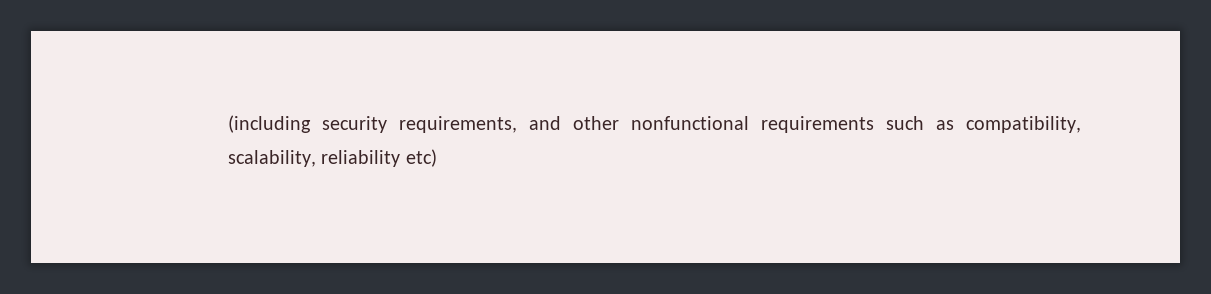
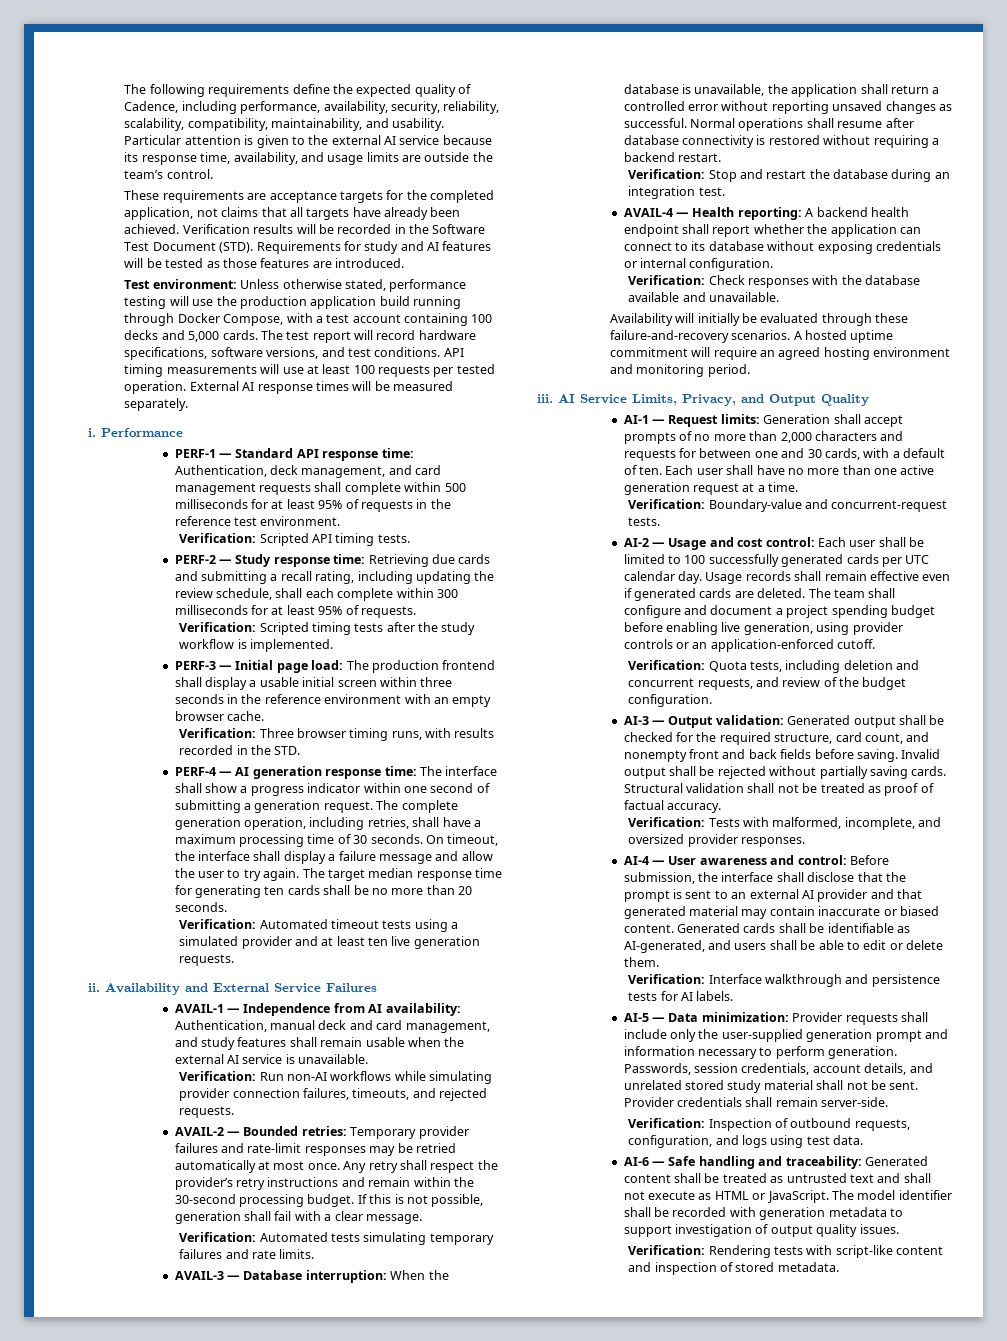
- (including security requirements, and other nonfunctional requirements such as compatibility, scalability, reliability etc)
+ The following requirements define the expected quality of Cadence, including performance, availability, security, reliability, scalability, compatibility, maintainability, and usability. Particular attention is given to the external AI service because its response time, availability, and usage limits are outside the team’s control.
+ These requirements are acceptance targets for the completed application, not claims that all targets have already been achieved. Verification results will be recorded in the Software Test Document (STD). Requirements for study and AI features will be tested as those features are introduced.
+ Test environment: Unless otherwise stated, performance testing will use the production application build running through Docker Compose, with a test account containing 100 decks and 5,000 cards. The test report will record hardware specifications, software versions, and test conditions. API timing measurements will use at least 100 requests per tested operation. External AI response times will be measured separately.
+ i. Performance
+ PERF-1 — Standard API response time: Authentication, deck management, and card management requests shall complete within 500 milliseconds for at least 95% of requests in the reference test environment.
+ Verification: Scripted API timing tests.
+ PERF-2 — Study response time: Retrieving due cards and submitting a recall rating, including updating the review schedule, shall each complete within 300 milliseconds for at least 95% of requests.
+ Verification: Scripted timing tests after the study workflow is implemented.
+ PERF-3 — Initial page load: The production frontend shall display a usable initial screen within three seconds in the reference environment with an empty browser cache.
+ Verification: Three browser timing runs, with results recorded in the STD.
+ PERF-4 — AI generation response time: The interface shall show a progress indicator within one second of submitting a generation request. The complete generation operation, including retries, shall have a maximum processing time of 30 seconds. On timeout, the interface shall display a failure message and allow the user to try again. The target median response time for generating ten cards shall be no more than 20 seconds.
+ Verification: Automated timeout tests using a simulated provider and at least ten live generation requests.
+ ii. Availability and External Service Failures
+ AVAIL-1 — Independence from AI availability: Authentication, manual deck and card management, and study features shall remain usable when the external AI service is unavailable.
+ Verification: Run non-AI workflows while simulating provider connection failures, timeouts, and rejected requests.
+ AVAIL-2 — Bounded retries: Temporary provider failures and rate-limit responses may be retried automatically at most once. Any retry shall respect the provider’s retry instructions and remain within the 30-second processing budget. If this is not possible, generation shall fail with a clear message.
+ Verification: Automated tests simulating temporary failures and rate limits.
+ AVAIL-3 — Database interruption: When the database is unavailable, the application shall return a controlled error without reporting unsaved changes as successful. Normal operations shall resume after database connectivity is restored without requiring a backend restart.
+ Verification: Stop and restart the database during an integration test.
+ AVAIL-4 — Health reporting: A backend health endpoint shall report whether the application can connect to its database without exposing credentials or internal configuration.
+ Verification: Check responses with the database available and unavailable.
+ Availability will initially be evaluated through these failure-and-recovery scenarios. A hosted uptime commitment will require an agreed hosting environment and monitoring period.
+ iii. AI Service Limits, Privacy, and Output Quality
+ AI-1 — Request limits: Generation shall accept prompts of no more than 2,000 characters and requests for between one and 30 cards, with a default of ten. Each user shall have no more than one active generation request at a time.
+ Verification: Boundary-value and concurrent-request tests.
+ AI-2 — Usage and cost control: Each user shall be limited to 100 successfully generated cards per UTC calendar day. Usage records shall remain effective even if generated cards are deleted. The team shall configure and document a project spending budget before enabling live generation, using provider controls or an application-enforced cutoff.
+ Verification: Quota tests, including deletion and concurrent requests, and review of the budget configuration.
+ AI-3 — Output validation: Generated output shall be checked for the required structure, card count, and nonempty front and back fields before saving. Invalid output shall be rejected without partially saving cards. Structural validation shall not be treated as proof of factual accuracy.
+ Verification: Tests with malformed, incomplete, and oversized provider responses.
+ AI-4 — User awareness and control: Before submission, the interface shall disclose that the prompt is sent to an external AI provider and that generated material may contain inaccurate or biased content. Generated cards shall be identifiable as AI-generated, and users shall be able to edit or delete them.
+ Verification: Interface walkthrough and persistence tests for AI labels.
+ AI-5 — Data minimization: Provider requests shall include only the user-supplied generation prompt and information necessary to perform generation. Passwords, session credentials, account details, and unrelated stored study material shall not be sent. Provider credentials shall remain server-side.
+ Verification: Inspection of outbound requests, configuration, and logs using test data.
+ AI-6 — Safe handling and traceability: Generated content shall be treated as untrusted text and shall not execute as HTML or JavaScript. The model identifier shall be recorded with generation metadata to support investigation of output quality issues.
+ Verification: Rendering tests with script-like content and inspection of stored metadata.

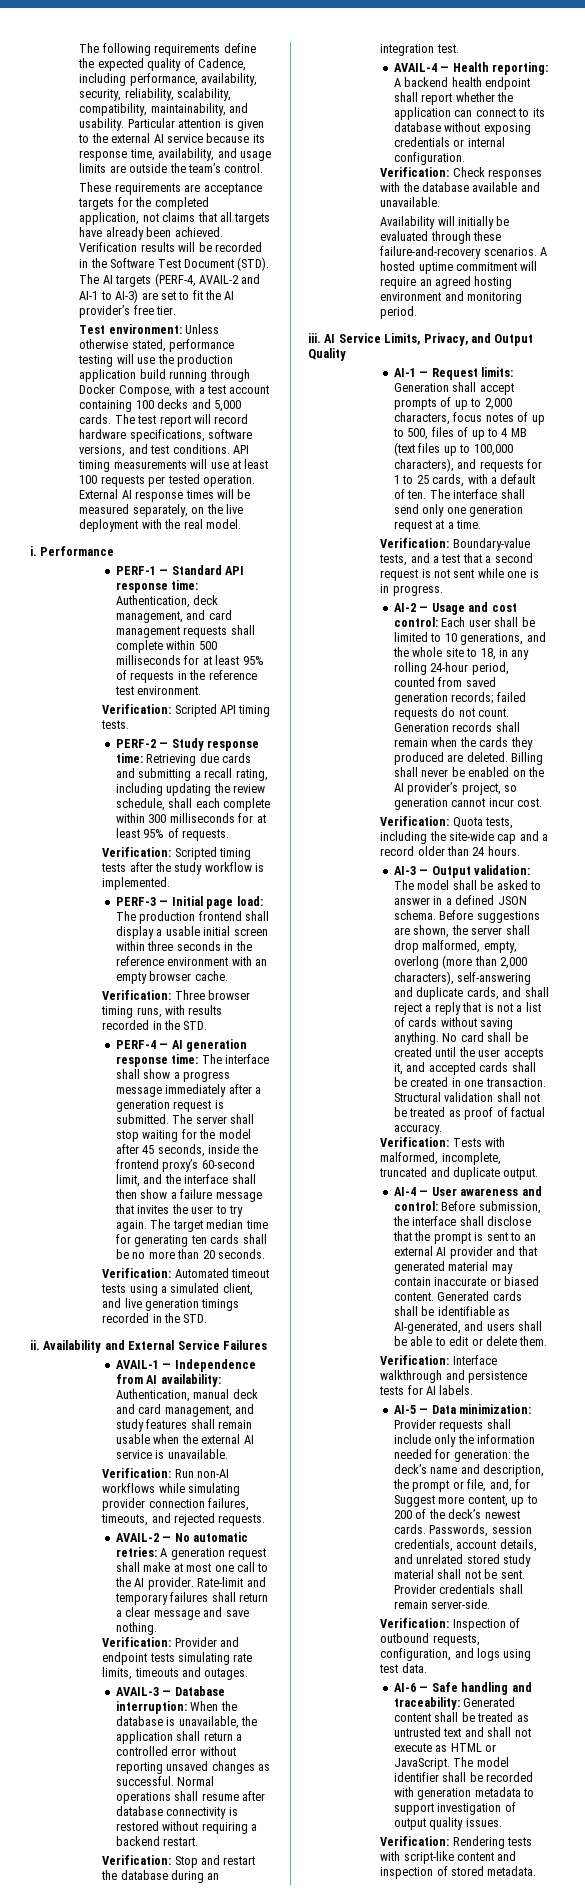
- Requirements for study and AI features will be tested as those features are introduced.
+ The AI targets (PERF-4, AVAIL-2 and AI-1 to AI-3) are set to fit the AI provider’s free tier.
- External AI response times will be measured separately.
+ External AI response times will be measured separately, on the live deployment with the real model.
- PERF-4 — AI generation response time: The interface shall show a progress indicator within one second of submitting a generation request. The complete generation operation, including retries, shall have a maximum processing time of 30 seconds. On timeout, the interface shall display a failure message and allow the user to try again.
+ PERF-4 — AI generation response time: The interface shall show a progress message immediately after a generation request is submitted. The server shall stop waiting for the model after 45 seconds, inside the frontend proxy’s 60-second limit, and the interface shall then show a failure message that invites the user to try again.
- The target median response time for generating ten cards shall be no more than 20 seconds.
+ The target median time for generating ten cards shall be no more than 20 seconds.
- Verification: Automated timeout tests using a simulated provider and at least ten live generation requests.
+ Verification: Automated timeout tests using a simulated client, and live generation timings recorded in the STD.
- AVAIL-2 — Bounded retries: Temporary provider failures and rate-limit responses may be retried automatically at most once. Any retry shall respect the provider’s retry instructions and remain within the 30-second processing budget. If this is not possible, generation shall fail with a clear message.
- Verification: Automated tests simulating temporary failures and rate limits.
+ AVAIL-2 — No automatic retries: A generation request shall make at most one call to the AI provider. Rate-limit and temporary failures shall return a clear message and save nothing.
+ Verification: Provider and endpoint tests simulating rate limits, timeouts and outages.
- AI-1 — Request limits: Generation shall accept prompts of no more than 2,000 characters and requests for between one and 30 cards, with a default of ten.
+ AI-1 — Request limits: Generation shall accept prompts of up to 2,000 characters, focus notes of up to 500, files of up to 4 MB (text files up to 100,000 characters), and requests for 1 to 25 cards, with a default of ten.
- Each user shall have no more than one active generation request at a time.
+ The interface shall send only one generation request at a time.
- Verification: Boundary-value and concurrent-request tests.
+ Verification: Boundary-value tests, and a test that a second request is not sent while one is in progress.
- AI-2 — Usage and cost control: Each user shall be limited to 100 successfully generated cards per UTC calendar day. Usage records shall remain effective even if generated cards are deleted. The team shall configure and document a project spending budget before enabling live generation, using provider controls or an application-enforced cutoff.
- Verification: Quota tests, including deletion and concurrent requests, and review of the budget configuration.
- AI-3 — Output validation: Generated output shall be checked for the required structure, card count, and nonempty front and back fields before saving. Invalid output shall be rejected without partially saving cards.
+ AI-2 — Usage and cost control: Each user shall be limited to 10 generations, and the whole site to 18, in any rolling 24-hour period, counted from saved generation records; failed requests do not count. Generation records shall remain when the cards they produced are deleted. Billing shall never be enabled on the AI provider’s project, so generation cannot incur cost.
+ Verification: Quota tests, including the site-wide cap and a record older than 24 hours.
+ AI-3 — Output validation: The model shall be asked to answer in a defined JSON schema. Before suggestions are shown, the server shall drop malformed, empty, overlong (more than 2,000 characters), self-answering and duplicate cards, and shall reject a reply that is not a list of cards without saving anything. No card shall be created until the user accepts it, and accepted cards shall be created in one transaction.
- Verification: Tests with malformed, incomplete, and oversized provider responses.
+ Verification: Tests with malformed, incomplete, truncated and duplicate output.
- AI-5 — Data minimization: Provider requests shall include only the user-supplied generation prompt and information necessary to perform generation.
+ AI-5 — Data minimization: Provider requests shall include only the information needed for generation: the deck’s name and description, the prompt or file, and, for Suggest more content, up to 200 of the deck’s newest cards.

